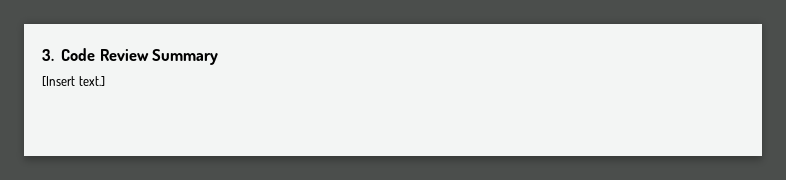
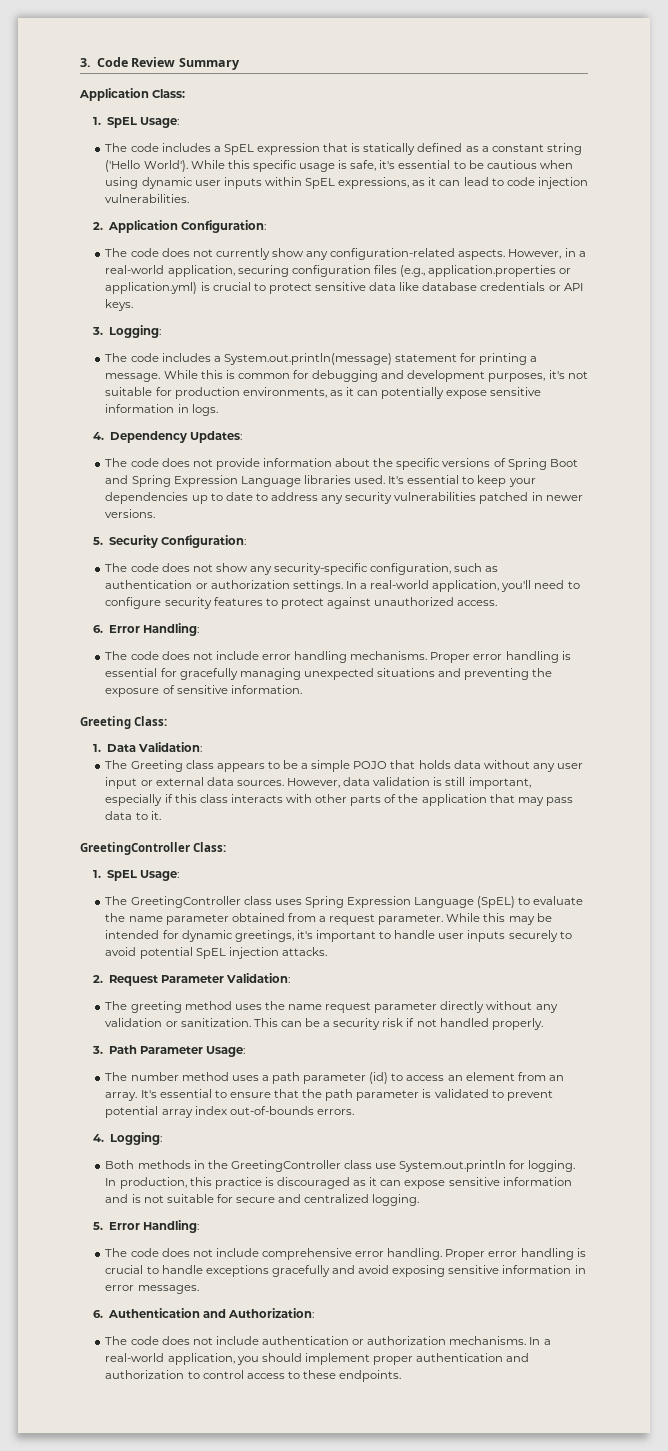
- [Insert text.]
+ Application Class:
+ 1. SpEL Usage:
+ The code includes a SpEL expression that is statically defined as a constant string ('Hello World'). While this specific usage is safe, it's essential to be cautious when using dynamic user inputs within SpEL expressions, as it can lead to code injection vulnerabilities.
+ 2. Application Configuration:
+ The code does not currently show any configuration-related aspects. However, in a real-world application, securing configuration files (e.g., application.properties or application.yml) is crucial to protect sensitive data like database credentials or API keys.
+ 3. Logging:
+ The code includes a System.out.println(message) statement for printing a message. While this is common for debugging and development purposes, it's not suitable for production environments, as it can potentially expose sensitive information in logs.
+ 4. Dependency Updates:
+ The code does not provide information about the specific versions of Spring Boot and Spring Expression Language libraries used. It's essential to keep your dependencies up to date to address any security vulnerabilities patched in newer versions.
+ 5. Security Configuration:
+ The code does not show any security-specific configuration, such as authentication or authorization settings. In a real-world application, you'll need to configure security features to protect against unauthorized access.
+ 6. Error Handling:
+ The code does not include error handling mechanisms. Proper error handling is essential for gracefully managing unexpected situations and preventing the exposure of sensitive information.
+ Greeting Class:
+ 1. Data Validation:
+ The Greeting class appears to be a simple POJO that holds data without any user input or external data sources. However, data validation is still important, especially if this class interacts with other parts of the application that may pass data to it.
+ GreetingController Class:
+ 1. SpEL Usage:
+ The GreetingController class uses Spring Expression Language (SpEL) to evaluate the name parameter obtained from a request parameter. While this may be intended for dynamic greetings, it's important to handle user inputs securely to avoid potential SpEL injection attacks.
+ 2. Request Parameter Validation:
+ The greeting method uses the name request parameter directly without any validation or sanitization. This can be a security risk if not handled properly.
+ 3. Path Parameter Usage:
+ The number method uses a path parameter (id) to access an element from an array. It's essential to ensure that the path parameter is validated to prevent potential array index out-of-bounds errors.
+ 4. Logging:
+ Both methods in the GreetingController class use System.out.println for logging. In production, this practice is discouraged as it can expose sensitive information and is not suitable for secure and centralized logging.
+ 5. Error Handling:
+ The code does not include comprehensive error handling. Proper error handling is crucial to handle exceptions gracefully and avoid exposing sensitive information in error messages.
+ 6. Authentication and Authorization:
+ The code does not include authentication or authorization mechanisms. In a real-world application, you should implement proper authentication and authorization to control access to these endpoints.

